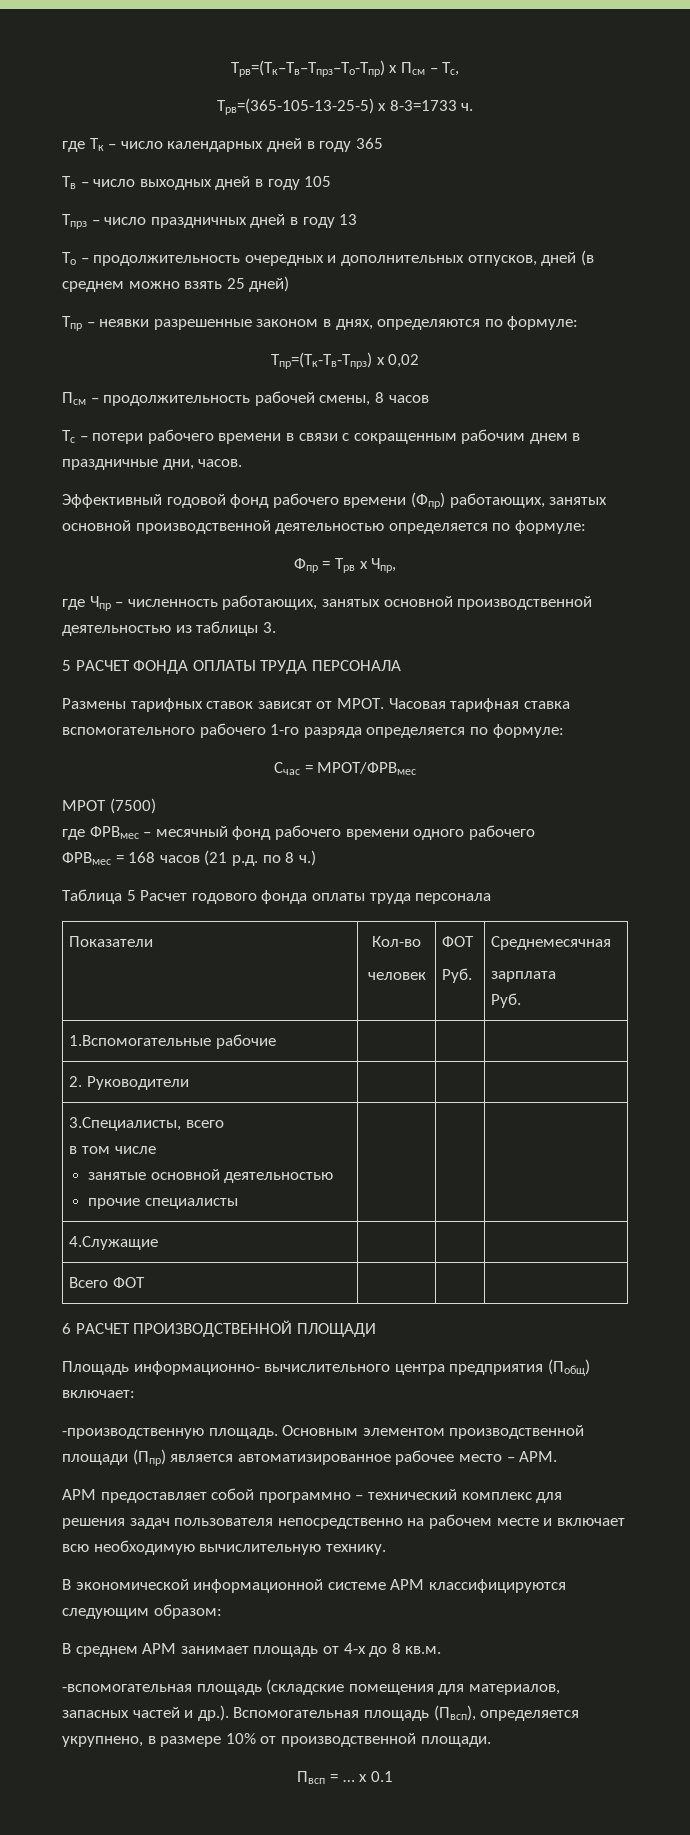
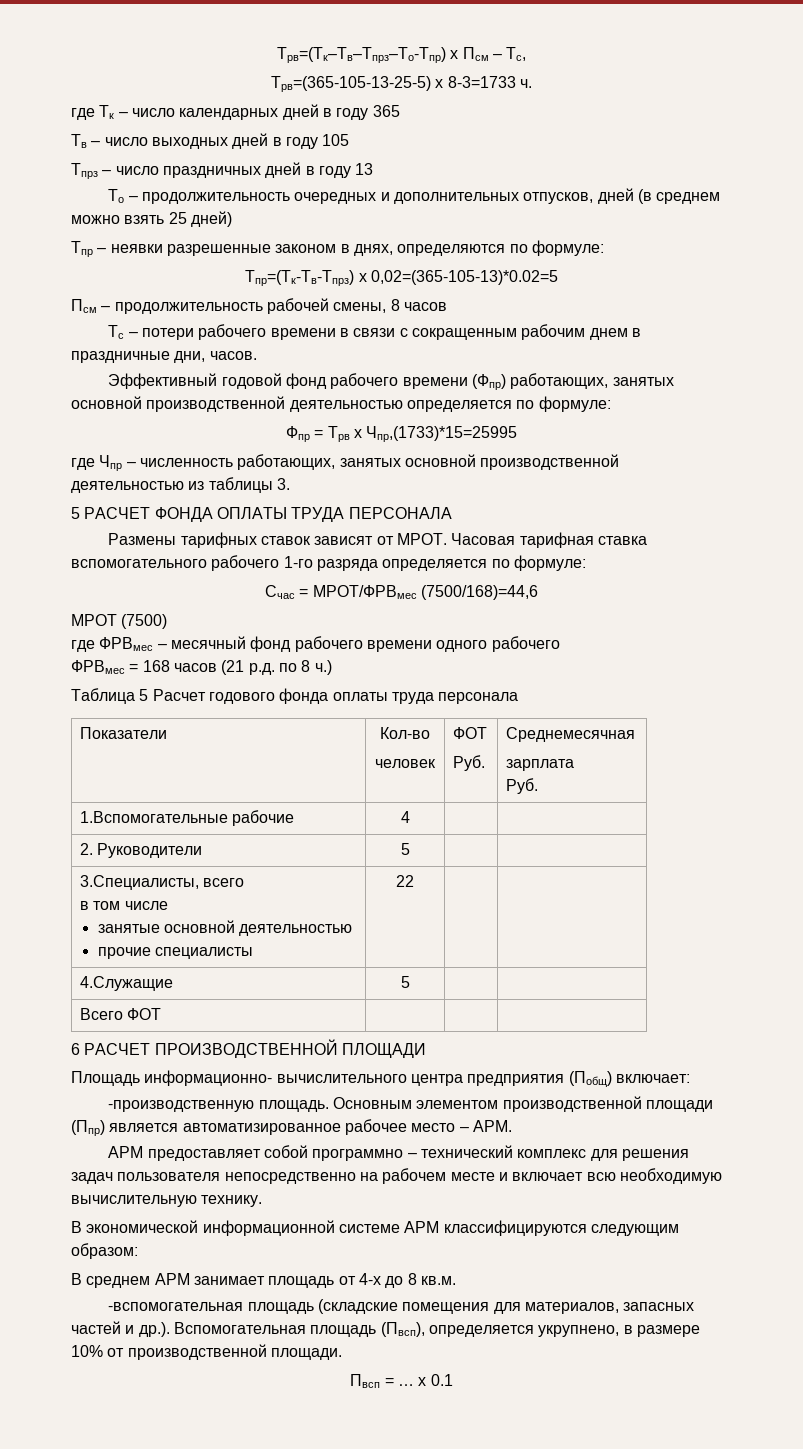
- Тпр=(Тк-Тв-Тпрз) х 0,02
+ Тпр=(Тк-Тв-Тпрз) х 0,02=(365-105-13)*0.02=5
- Фпр = Трв х Чпр,
+ Фпр = Трв х Чпр,(1733)*15=25995
- Счас = МРОТ/ФРВмес
+ Счас = МРОТ/ФРВмес (7500/168)=44,6
- 1.Вспомогательные рабочие | | |
+ 1.Вспомогательные рабочие | 4 | |
- 2. Руководители | | |
+ 2. Руководители | 5 | |
  3.Специалисты, всего
  в том числе
  занятые основной деятельностью
- прочие специалисты | | |
+ прочие специалисты | 22 | |
- 4.Служащие | | |
+ 4.Служащие | 5 | |

